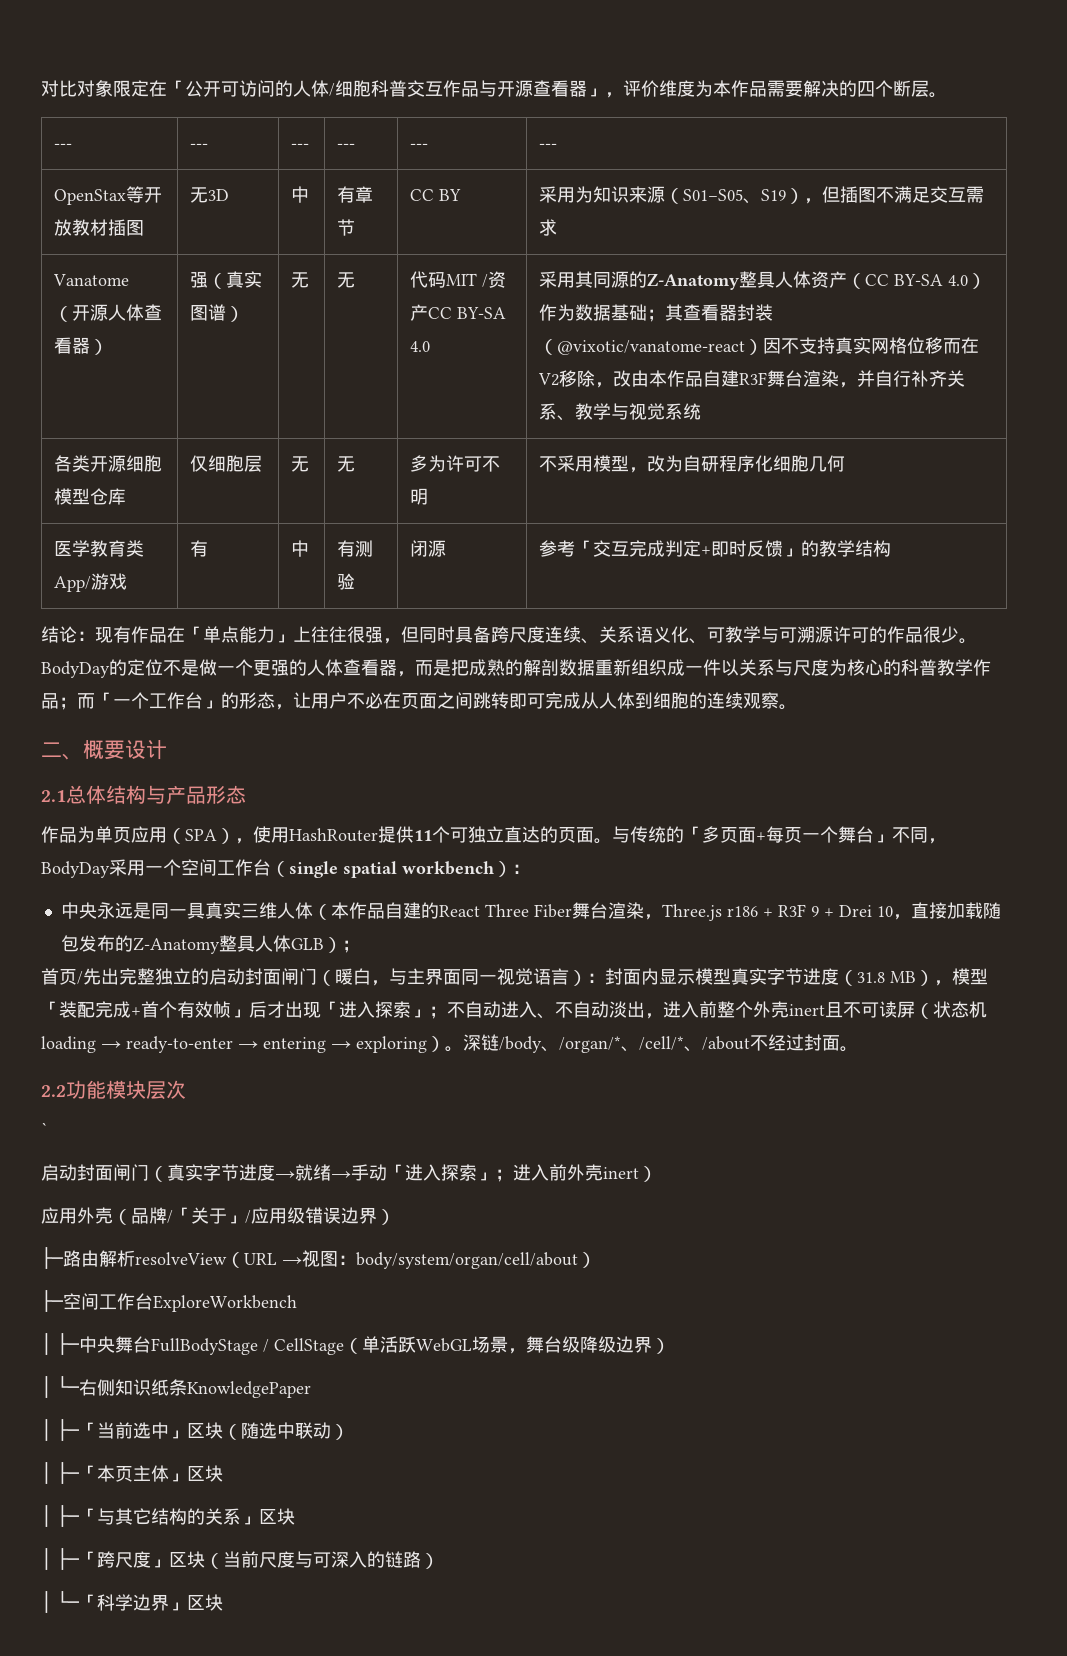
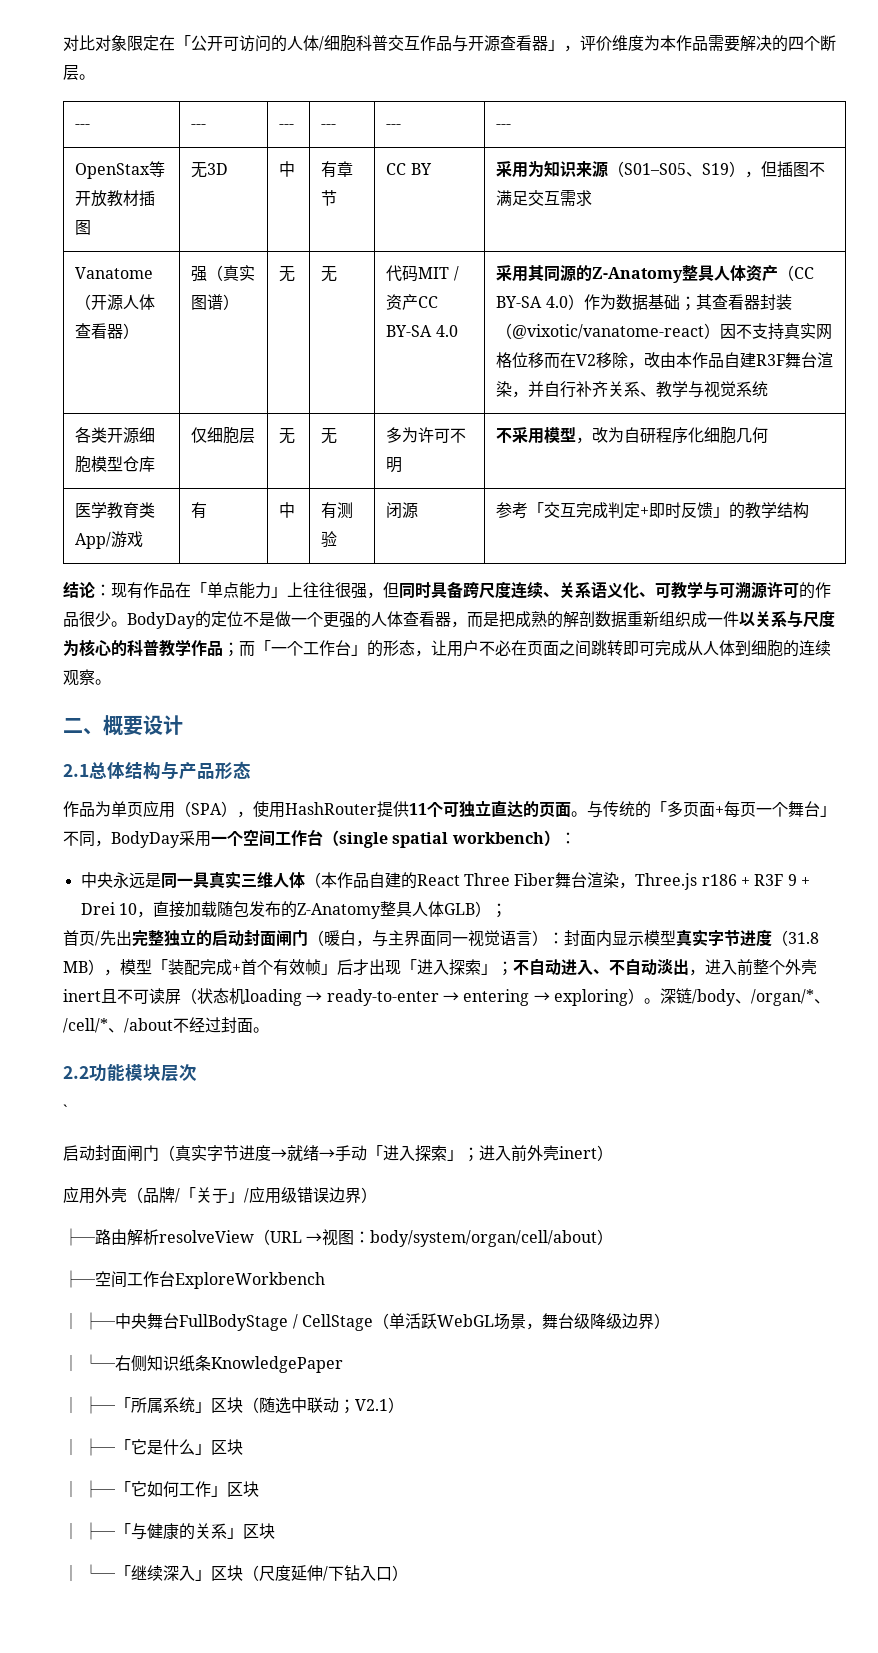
- │ ├─「当前选中」区块（随选中联动）
+ │ ├─「所属系统」区块（随选中联动；V2.1）
- │ ├─「本页主体」区块
+ │ ├─「它是什么」区块
+ │ ├─「它如何工作」区块
- │ ├─「与其它结构的关系」区块
+ │ ├─「与健康的关系」区块
- │ ├─「跨尺度」区块（当前尺度与可深入的链路）
- │ └─「科学边界」区块
+ │ └─「继续深入」区块（尺度延伸/下钻入口）

